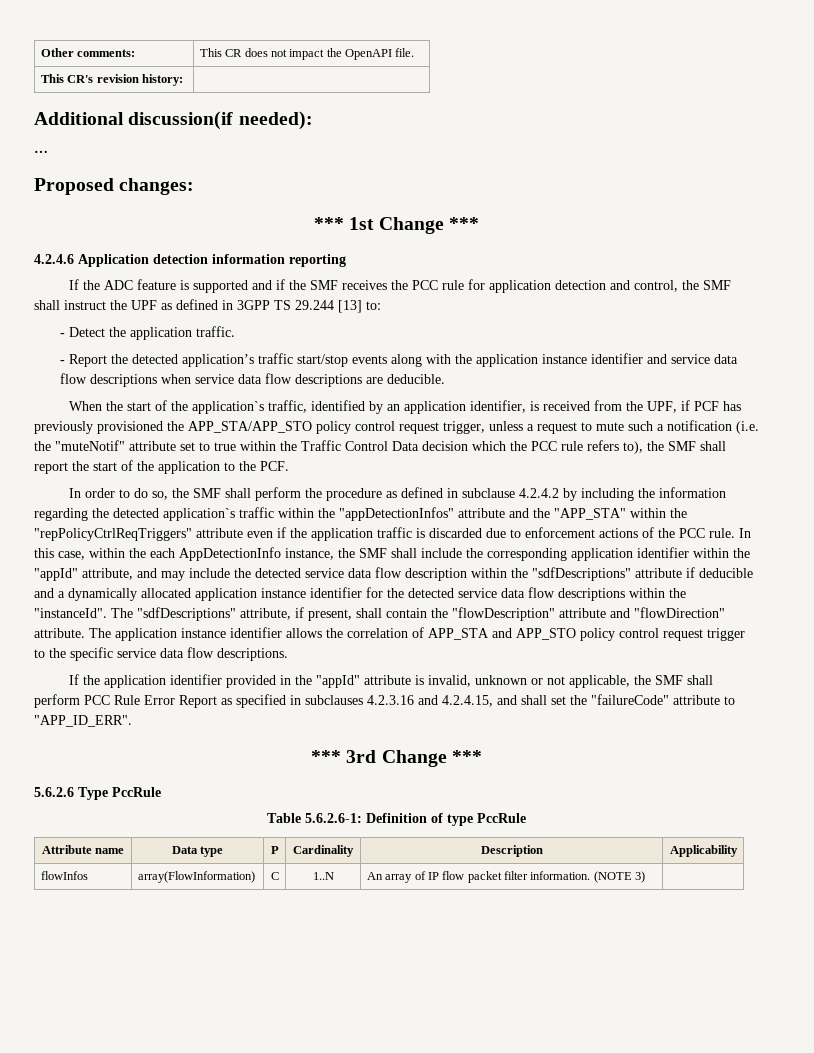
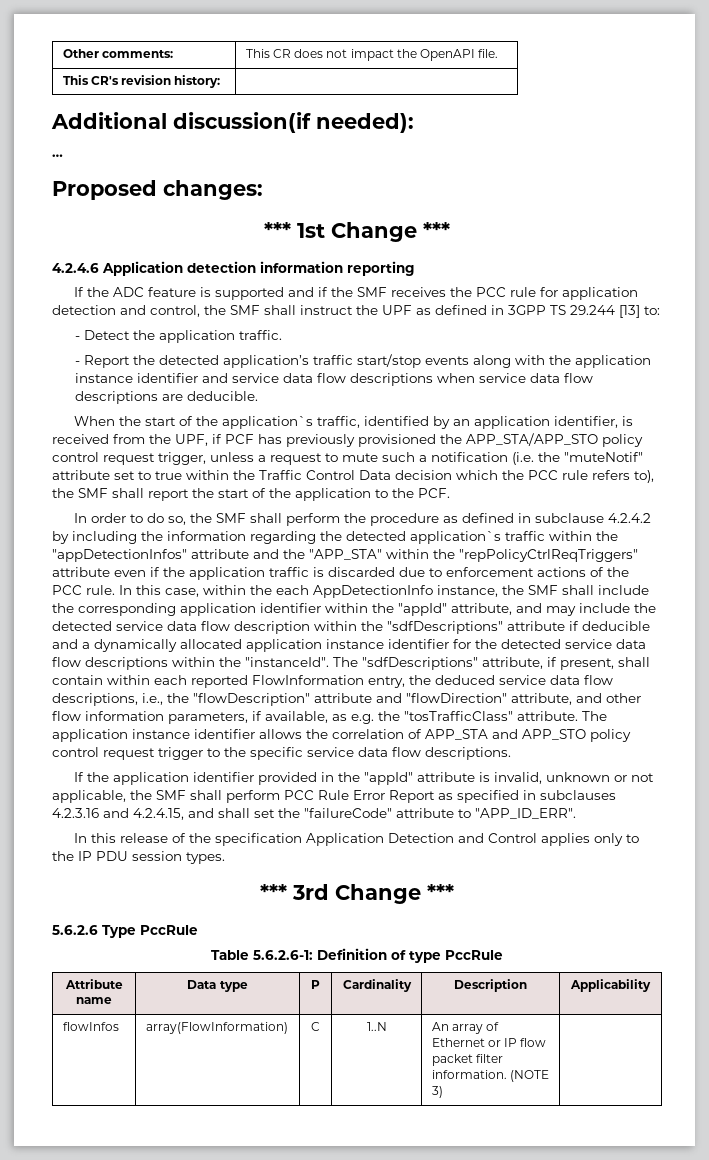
- The "sdfDescriptions" attribute, if present, shall contain the "flowDescription" attribute and "flowDirection" attribute.
+ The "sdfDescriptions" attribute, if present, shall contain within each reported FlowInformation entry, the deduced service data flow descriptions, i.e., the "flowDescription" attribute and "flowDirection" attribute, and other flow information parameters, if available, as e.g. the "tosTrafficClass" attribute.
+ In this release of the specification Application Detection and Control applies only to the IP PDU session types.
- flowInfos | array(FlowInformation) | C | 1..N | An array of IP flow packet filter information. (NOTE 3) |
+ flowInfos | array(FlowInformation) | C | 1..N | An array of Ethernet or IP flow packet filter information. (NOTE 3) |

